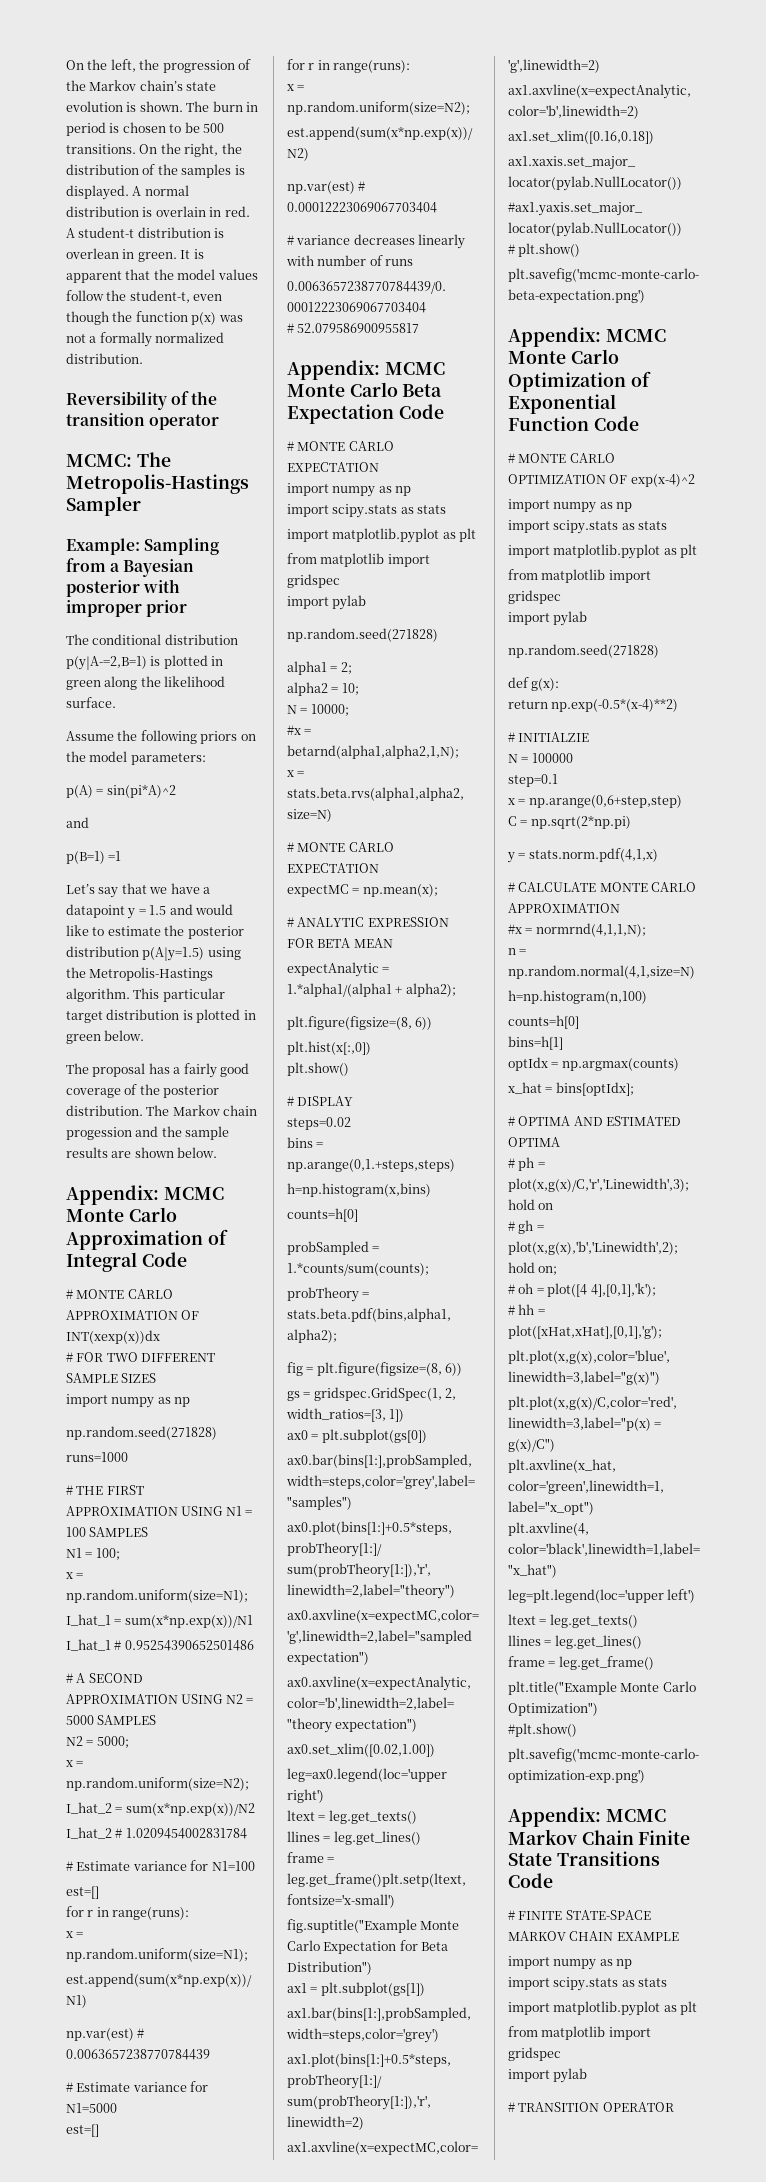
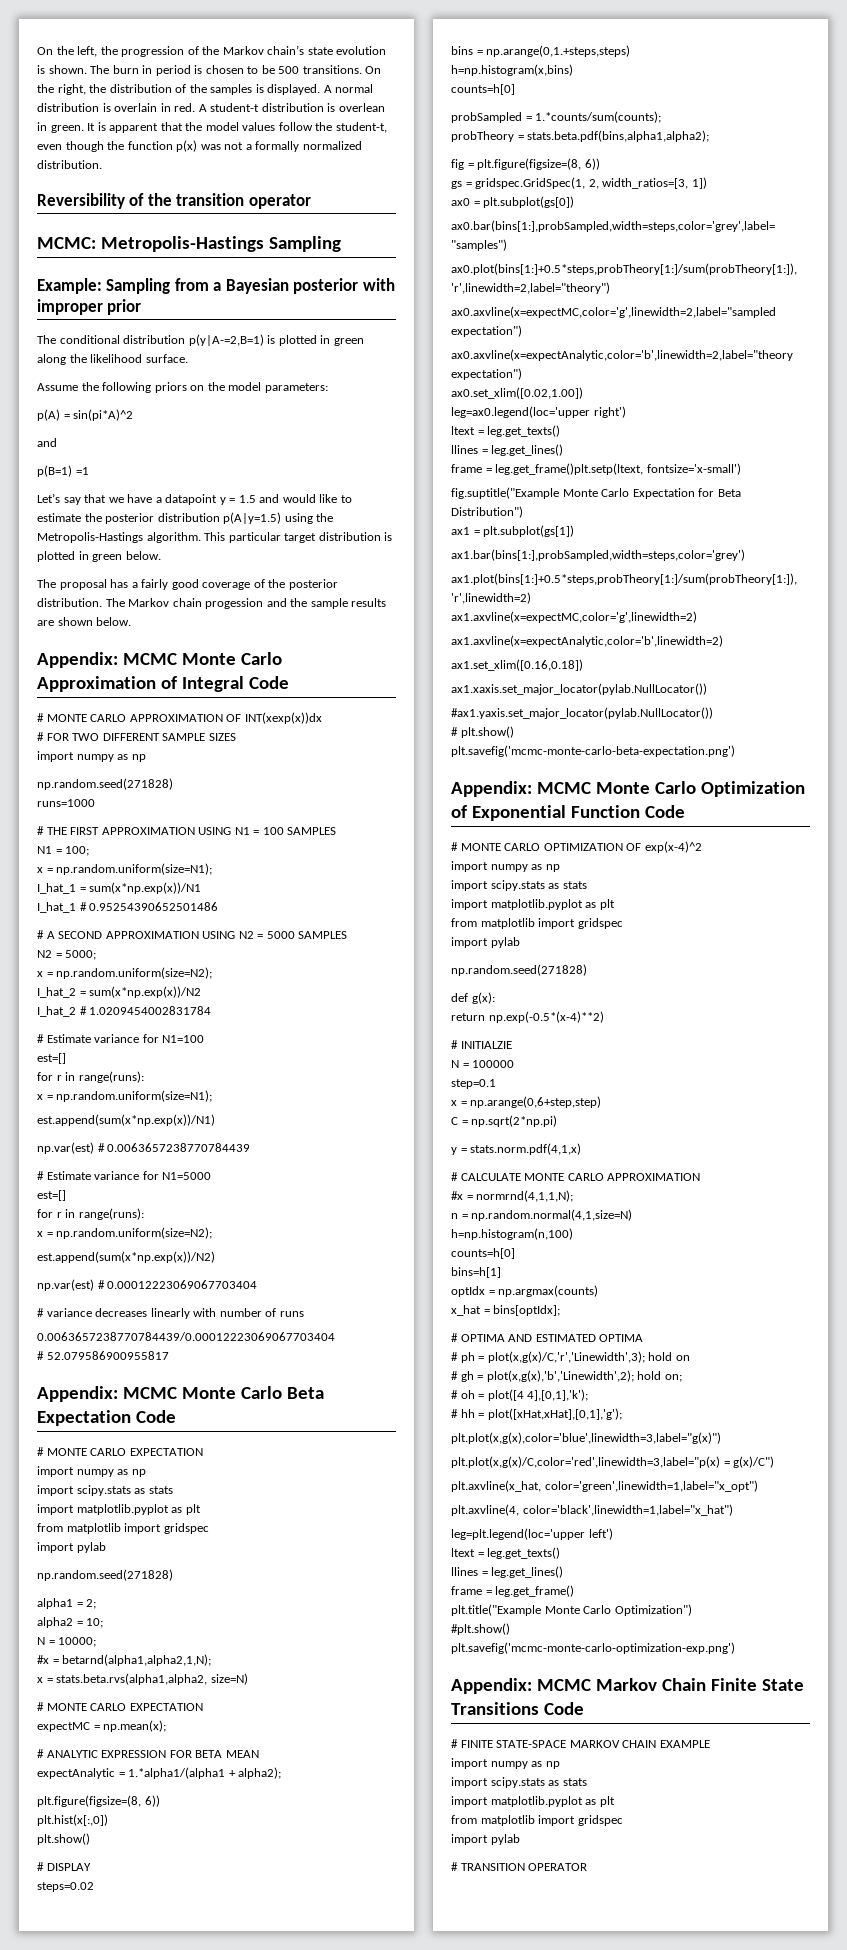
- MCMC: The Metropolis-Hastings Sampler
+ MCMC: Metropolis-Hastings Sampling

